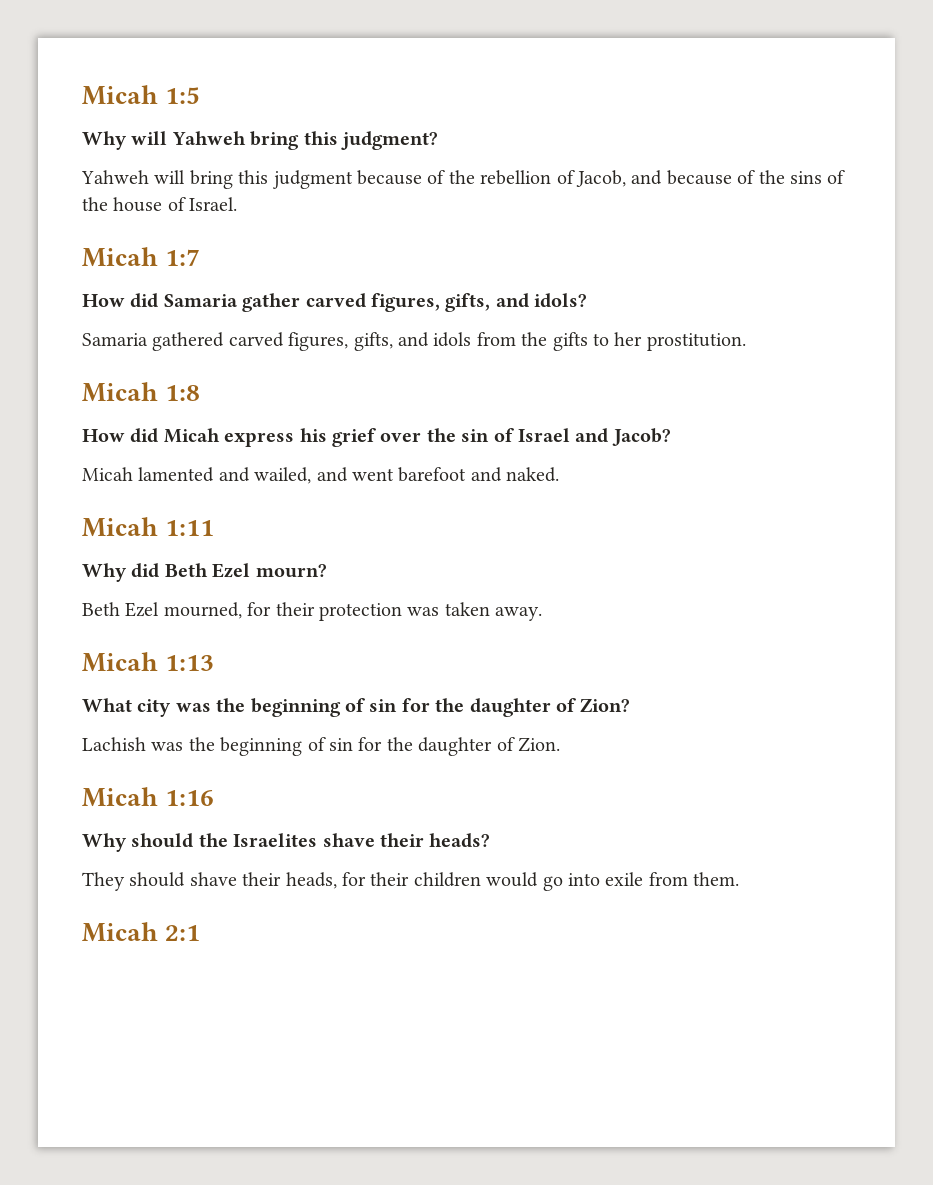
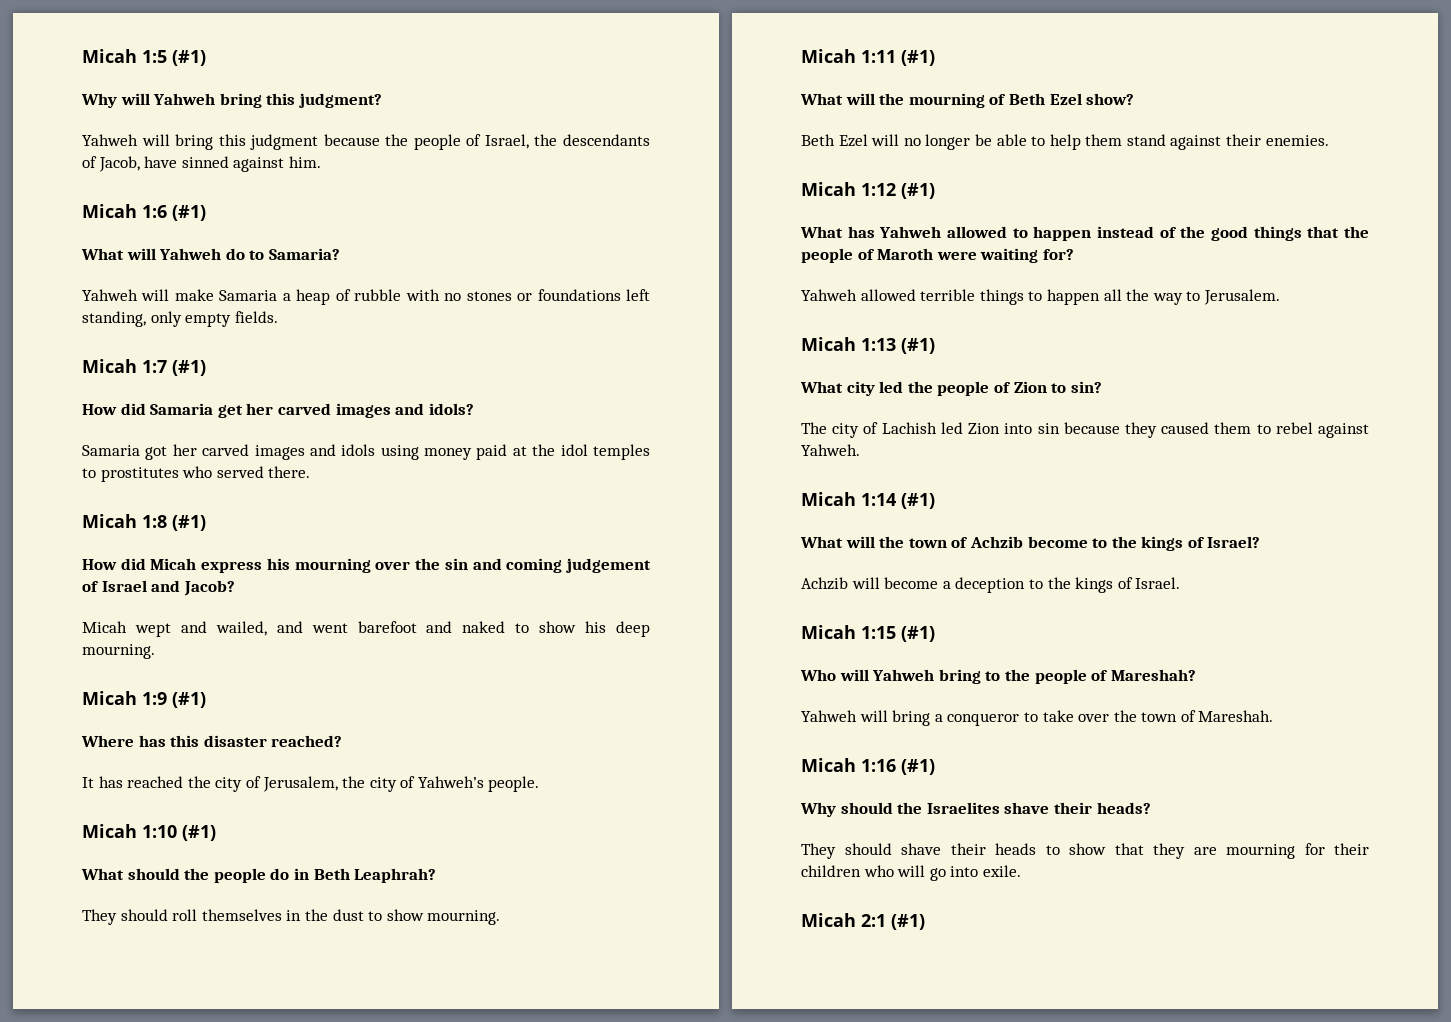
- Micah 1:5
+ Micah 1:5 (#1)
- Yahweh will bring this judgment because of the rebellion of Jacob, and because of the sins of the house of Israel.
+ Yahweh will bring this judgment because the people of Israel, the descendants of Jacob, have sinned against him.
+ Micah 1:6 (#1)
+ What will Yahweh do to Samaria?
+ Yahweh will make Samaria a heap of rubble with no stones or foundations left standing, only empty fields.
- Micah 1:7
+ Micah 1:7 (#1)
- How did Samaria gather carved figures, gifts, and idols?
+ How did Samaria get her carved images and idols?
- Samaria gathered carved figures, gifts, and idols from the gifts to her prostitution.
+ Samaria got her carved images and idols using money paid at the idol temples to prostitutes who served there.
- Micah 1:8
+ Micah 1:8 (#1)
- How did Micah express his grief over the sin of Israel and Jacob?
+ How did Micah express his mourning over the sin and coming judgement of Israel and Jacob?
- Micah lamented and wailed, and went barefoot and naked.
- Micah 1:11
- Why did Beth Ezel mourn?
- Beth Ezel mourned, for their protection was taken away.
+ Micah wept and wailed, and went barefoot and naked to show his deep mourning.
+ Micah 1:9 (#1)
+ Where has this disaster reached?
+ It has reached the city of Jerusalem, the city of Yahweh’s people.
+ Micah 1:10 (#1)
+ What should the people do in Beth Leaphrah?
+ They should roll themselves in the dust to show mourning.
+ Micah 1:11 (#1)
+ What will the mourning of Beth Ezel show?
+ Beth Ezel will no longer be able to help them stand against their enemies.
+ Micah 1:12 (#1)
+ What has Yahweh allowed to happen instead of the good things that the people of Maroth were waiting for?
+ Yahweh allowed terrible things to happen all the way to Jerusalem.
- Micah 1:13
+ Micah 1:13 (#1)
- What city was the beginning of sin for the daughter of Zion?
- Lachish was the beginning of sin for the daughter of Zion.
+ What city led the people of Zion to sin?
+ The city of Lachish led Zion into sin because they caused them to rebel against Yahweh.
+ Micah 1:14 (#1)
+ What will the town of Achzib become to the kings of Israel?
+ Achzib will become a deception to the kings of Israel.
+ Micah 1:15 (#1)
+ Who will Yahweh bring to the people of Mareshah?
+ Yahweh will bring a conqueror to take over the town of Mareshah.
- Micah 1:16
+ Micah 1:16 (#1)
- They should shave their heads, for their children would go into exile from them.
+ They should shave their heads to show that they are mourning for their children who will go into exile.
- Micah 2:1
+ Micah 2:1 (#1)

